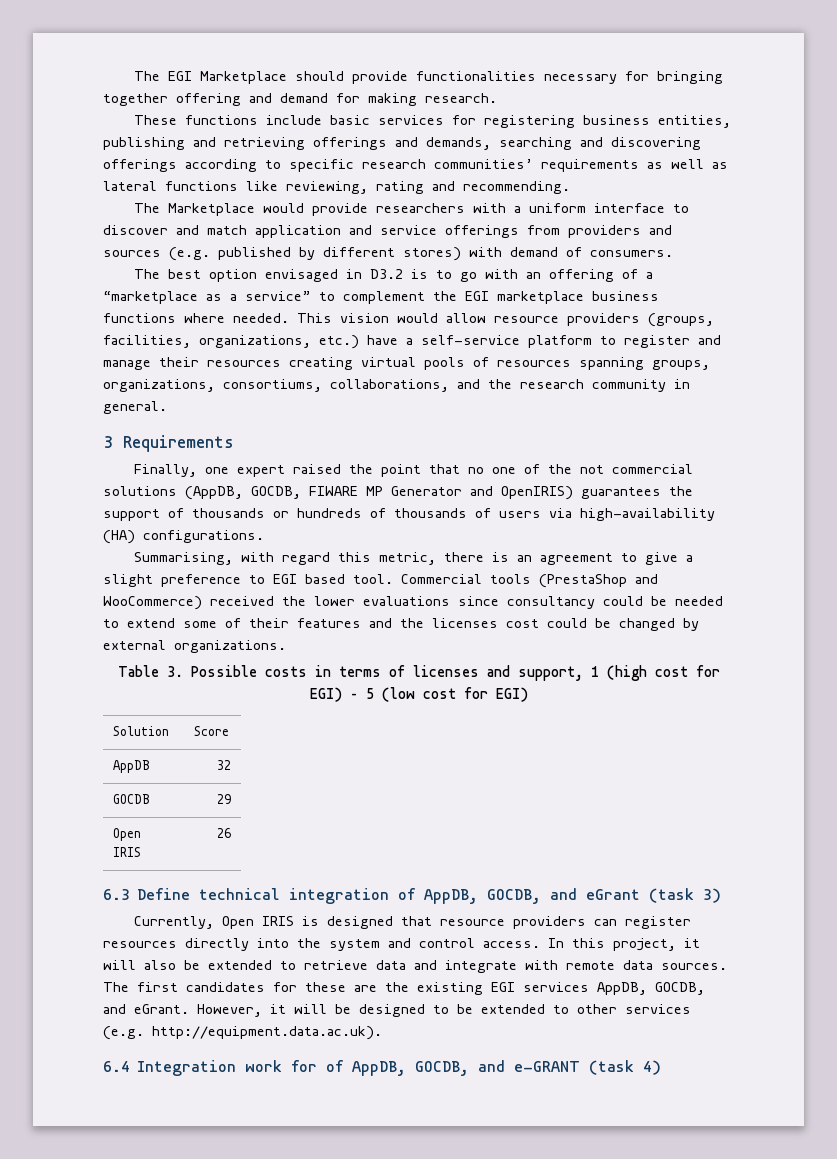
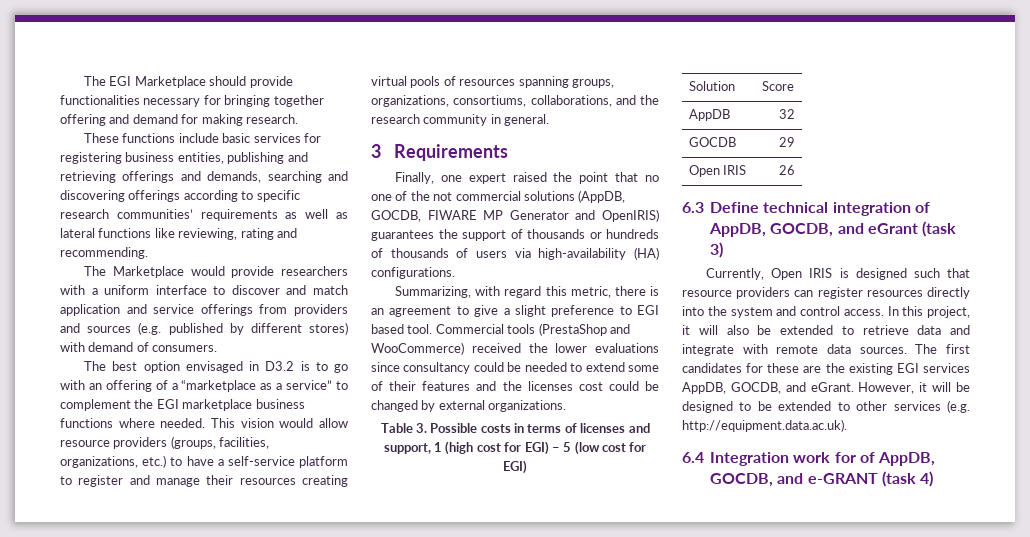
- This vision would allow resource providers (groups, facilities, organizations, etc.) have a self-service platform to register and manage their resources creating virtual pools of resources spanning groups, organizations, consortiums, collaborations, and the research community in general.
+ This vision would allow resource providers (groups, facilities, organizations, etc.) to have a self-service platform to register and manage their resources creating virtual pools of resources spanning groups, organizations, consortiums, collaborations, and the research community in general.
- Summarising, with regard this metric, there is an agreement to give a slight preference to EGI based tool.
+ Summarizing, with regard this metric, there is an agreement to give a slight preference to EGI based tool.
- Currently, Open IRIS is designed that resource providers can register resources directly into the system and control access.
+ Currently, Open IRIS is designed such that resource providers can register resources directly into the system and control access.

